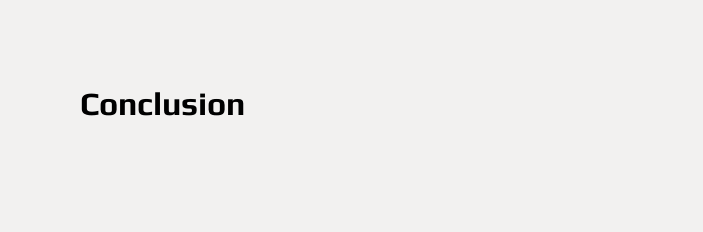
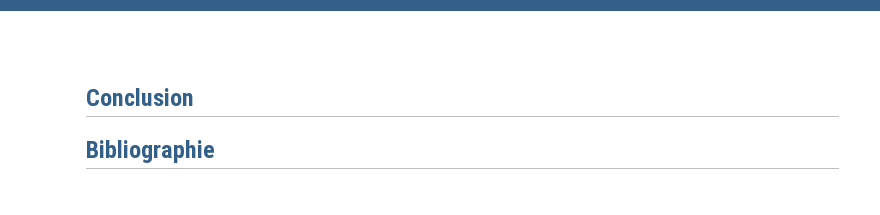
+ Bibliographie

